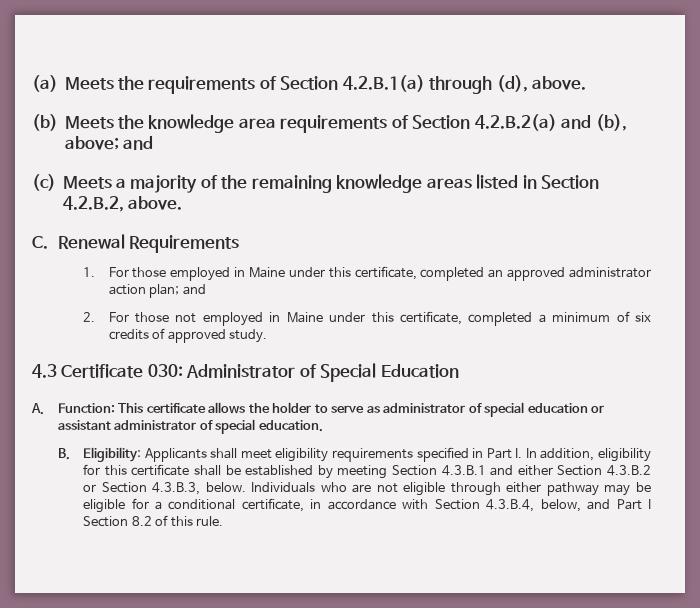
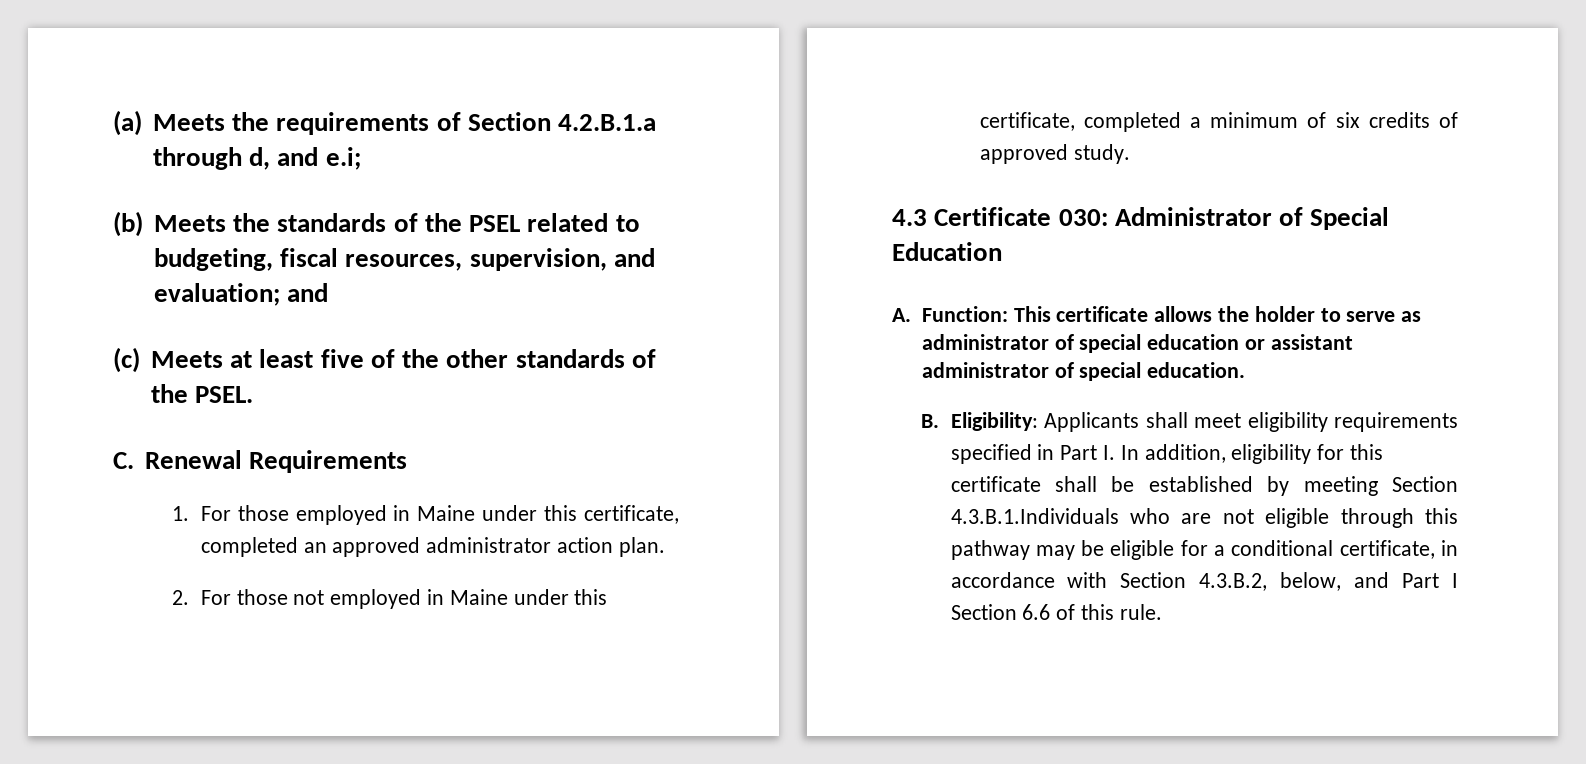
- (a) Meets the requirements of Section 4.2.B.1(a) through (d), above.
- (b) Meets the knowledge area requirements of Section 4.2.B.2(a) and (b), above; and
- (c) Meets a majority of the remaining knowledge areas listed in Section 4.2.B.2, above.
+ (a) Meets the requirements of Section 4.2.B.1.a through d, and e.i;
+ (b) Meets the standards of the PSEL related to budgeting, fiscal resources, supervision, and evaluation; and
+ (c) Meets at least five of the other standards of the PSEL.
- 1. For those employed in Maine under this certificate, completed an approved administrator action plan; and
+ 1. For those employed in Maine under this certificate, completed an approved administrator action plan.
- B. Eligibility: Applicants shall meet eligibility requirements specified in Part I. In addition, eligibility for this certificate shall be established by meeting Section 4.3.B.1 and either Section 4.3.B.2 or Section 4.3.B.3, below. Individuals who are not eligible through either pathway may be eligible for a conditional certificate, in accordance with Section 4.3.B.4, below, and Part I Section 8.2 of this rule.
+ B. Eligibility: Applicants shall meet eligibility requirements specified in Part I. In addition, eligibility for this certificate shall be established by meeting Section 4.3.B.1.Individuals who are not eligible through this pathway may be eligible for a conditional certificate, in accordance with Section 4.3.B.2, below, and Part I Section 6.6 of this rule.

